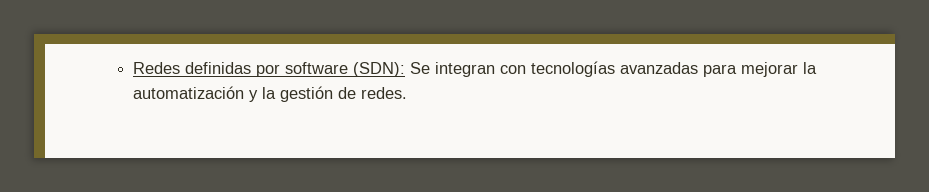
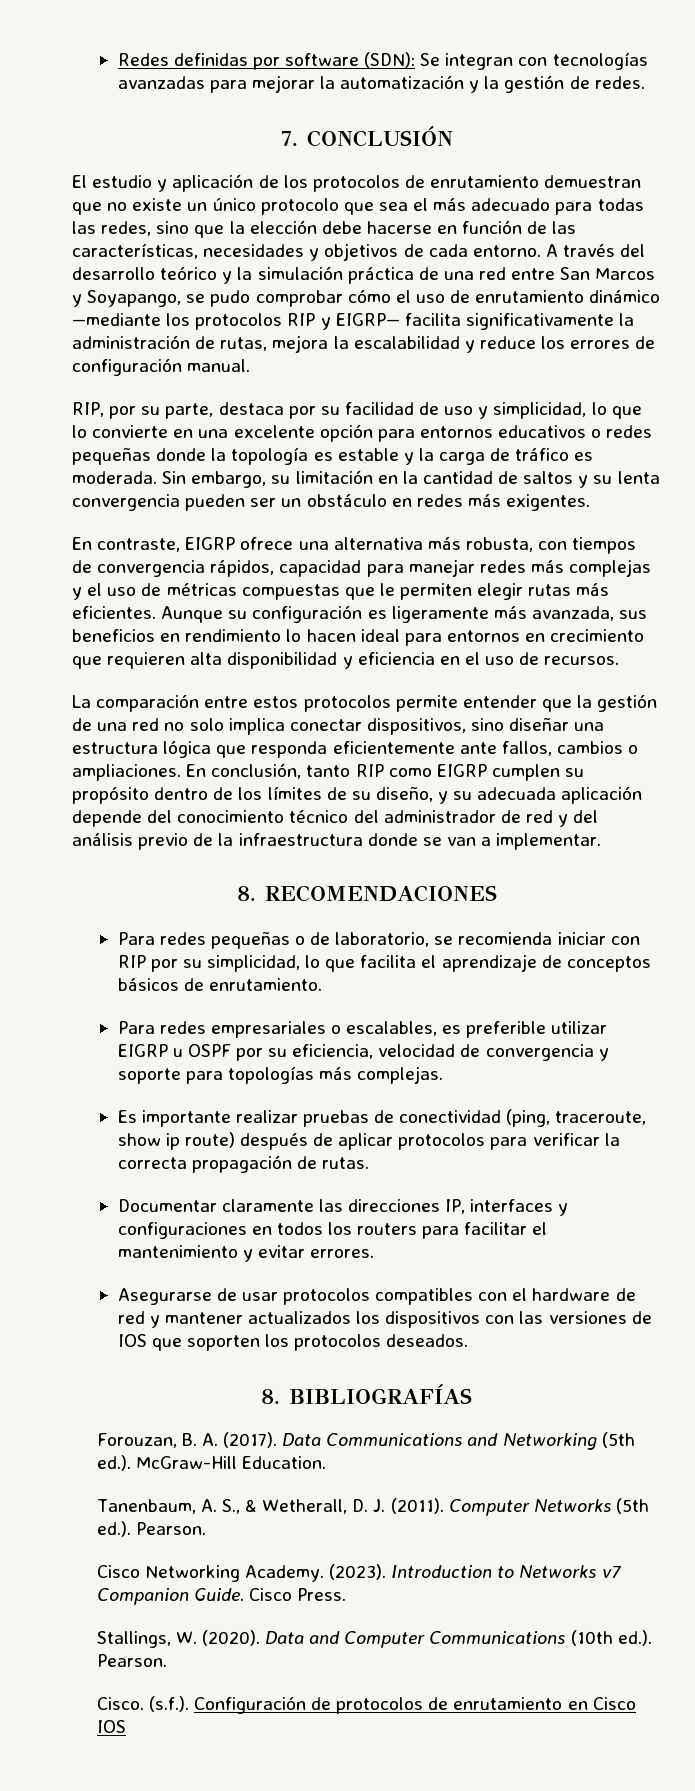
+ 7. CONCLUSIÓN
+ El estudio y aplicación de los protocolos de enrutamiento demuestran que no existe un único protocolo que sea el más adecuado para todas las redes, sino que la elección debe hacerse en función de las características, necesidades y objetivos de cada entorno. A través del desarrollo teórico y la simulación práctica de una red entre San Marcos y Soyapango, se pudo comprobar cómo el uso de enrutamiento dinámico —mediante los protocolos RIP y EIGRP— facilita significativamente la administración de rutas, mejora la escalabilidad y reduce los errores de configuración manual.
+ RIP, por su parte, destaca por su facilidad de uso y simplicidad, lo que lo convierte en una excelente opción para entornos educativos o redes pequeñas donde la topología es estable y la carga de tráfico es moderada. Sin embargo, su limitación en la cantidad de saltos y su lenta convergencia pueden ser un obstáculo en redes más exigentes.
+ En contraste, EIGRP ofrece una alternativa más robusta, con tiempos de convergencia rápidos, capacidad para manejar redes más complejas y el uso de métricas compuestas que le permiten elegir rutas más eficientes. Aunque su configuración es ligeramente más avanzada, sus beneficios en rendimiento lo hacen ideal para entornos en crecimiento que requieren alta disponibilidad y eficiencia en el uso de recursos.
+ La comparación entre estos protocolos permite entender que la gestión de una red no solo implica conectar dispositivos, sino diseñar una estructura lógica que responda eficientemente ante fallos, cambios o ampliaciones. En conclusión, tanto RIP como EIGRP cumplen su propósito dentro de los límites de su diseño, y su adecuada aplicación depende del conocimiento técnico del administrador de red y del análisis previo de la infraestructura donde se van a implementar.
+ 8. RECOMENDACIONES
+ Para redes pequeñas o de laboratorio, se recomienda iniciar con RIP por su simplicidad, lo que facilita el aprendizaje de conceptos básicos de enrutamiento.
+ Para redes empresariales o escalables, es preferible utilizar EIGRP u OSPF por su eficiencia, velocidad de convergencia y soporte para topologías más complejas.
+ Es importante realizar pruebas de conectividad (ping, traceroute, show ip route) después de aplicar protocolos para verificar la correcta propagación de rutas.
+ Documentar claramente las direcciones IP, interfaces y configuraciones en todos los routers para facilitar el mantenimiento y evitar errores.
+ Asegurarse de usar protocolos compatibles con el hardware de red y mantener actualizados los dispositivos con las versiones de IOS que soporten los protocolos deseados.
+ 8. BIBLIOGRAFÍAS
+ Forouzan, B. A. (2017). Data Communications and Networking (5th ed.). McGraw-Hill Education.
+ Tanenbaum, A. S., & Wetherall, D. J. (2011). Computer Networks (5th ed.). Pearson.
+ Cisco Networking Academy. (2023). Introduction to Networks v7 Companion Guide. Cisco Press.
+ Stallings, W. (2020). Data and Computer Communications (10th ed.). Pearson.
+ Cisco. (s.f.). Configuración de protocolos de enrutamiento en Cisco IOS

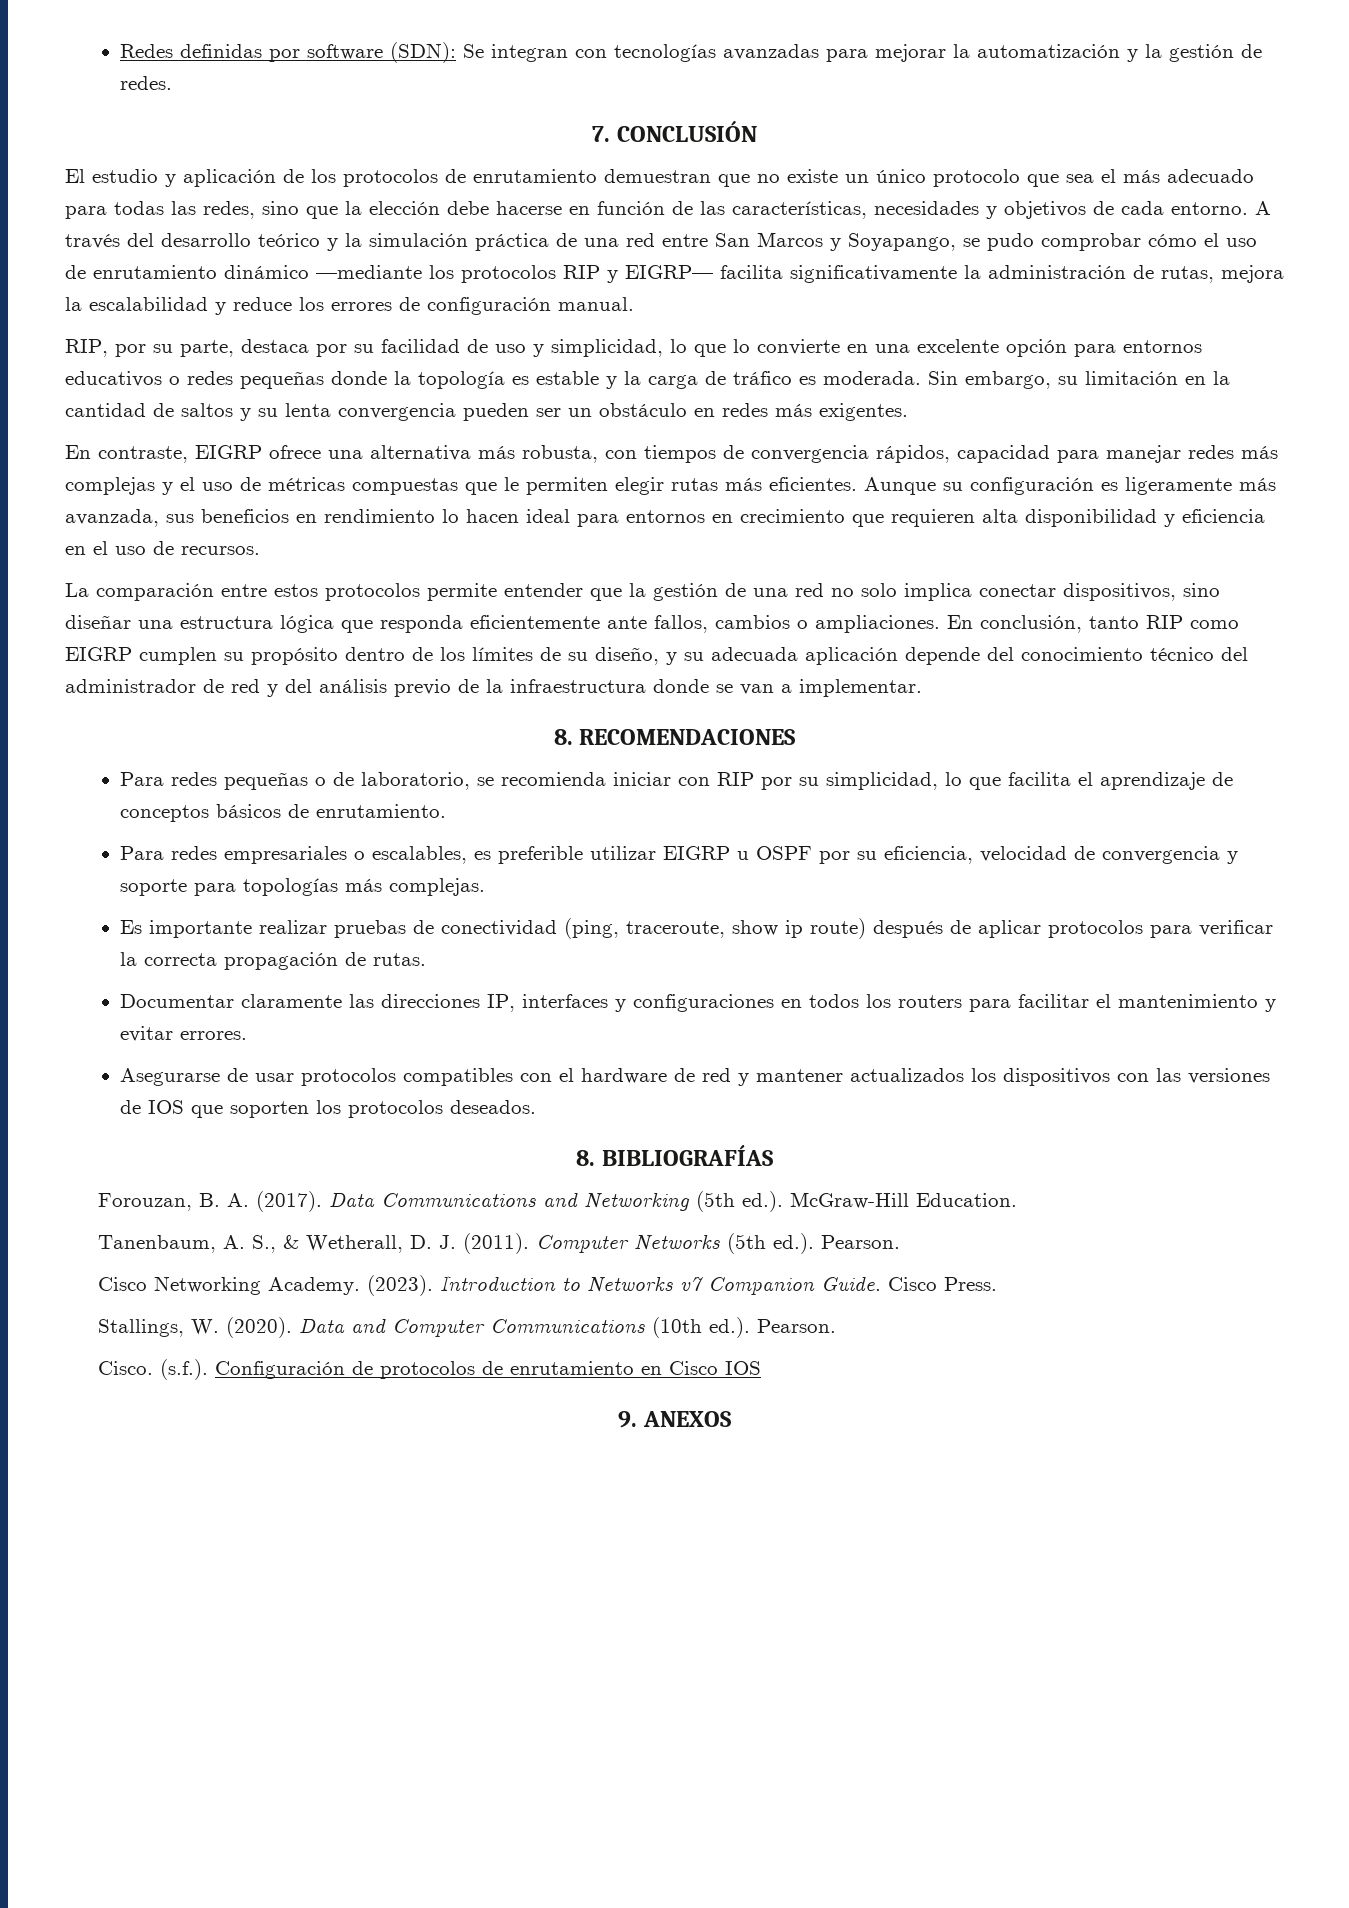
+ 9. ANEXOS

